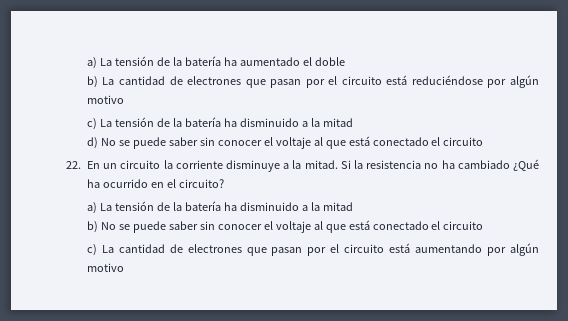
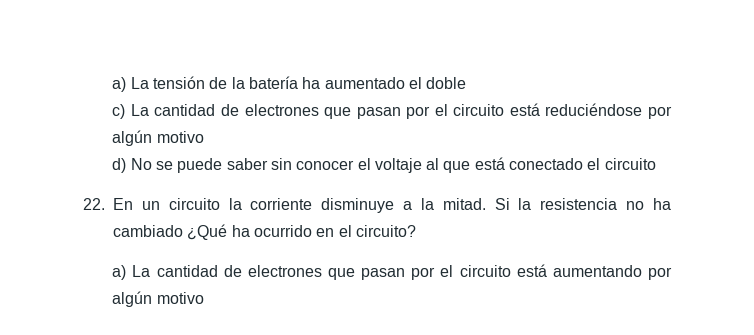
- b) La cantidad de electrones que pasan por el circuito está reduciéndose por algún motivo
+ c) La cantidad de electrones que pasan por el circuito está reduciéndose por algún motivo
- c) La tensión de la batería ha disminuido a la mitad
- a) La tensión de la batería ha disminuido a la mitad
- b) No se puede saber sin conocer el voltaje al que está conectado el circuito
- c) La cantidad de electrones que pasan por el circuito está aumentando por algún motivo
+ a) La cantidad de electrones que pasan por el circuito está aumentando por algún motivo

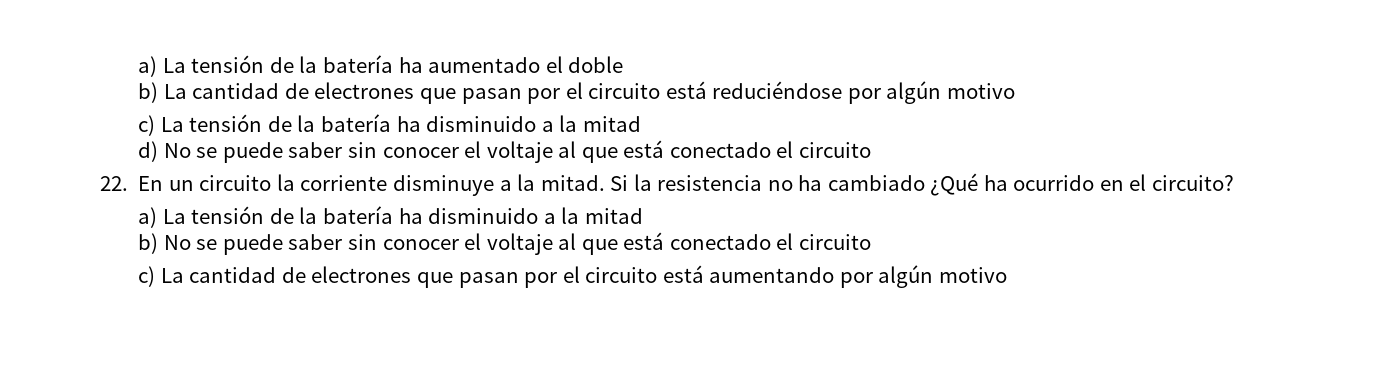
- c) La cantidad de electrones que pasan por el circuito está reduciéndose por algún motivo
+ b) La cantidad de electrones que pasan por el circuito está reduciéndose por algún motivo
+ c) La tensión de la batería ha disminuido a la mitad
- a) La cantidad de electrones que pasan por el circuito está aumentando por algún motivo
+ a) La tensión de la batería ha disminuido a la mitad
+ b) No se puede saber sin conocer el voltaje al que está conectado el circuito
+ c) La cantidad de electrones que pasan por el circuito está aumentando por algún motivo

